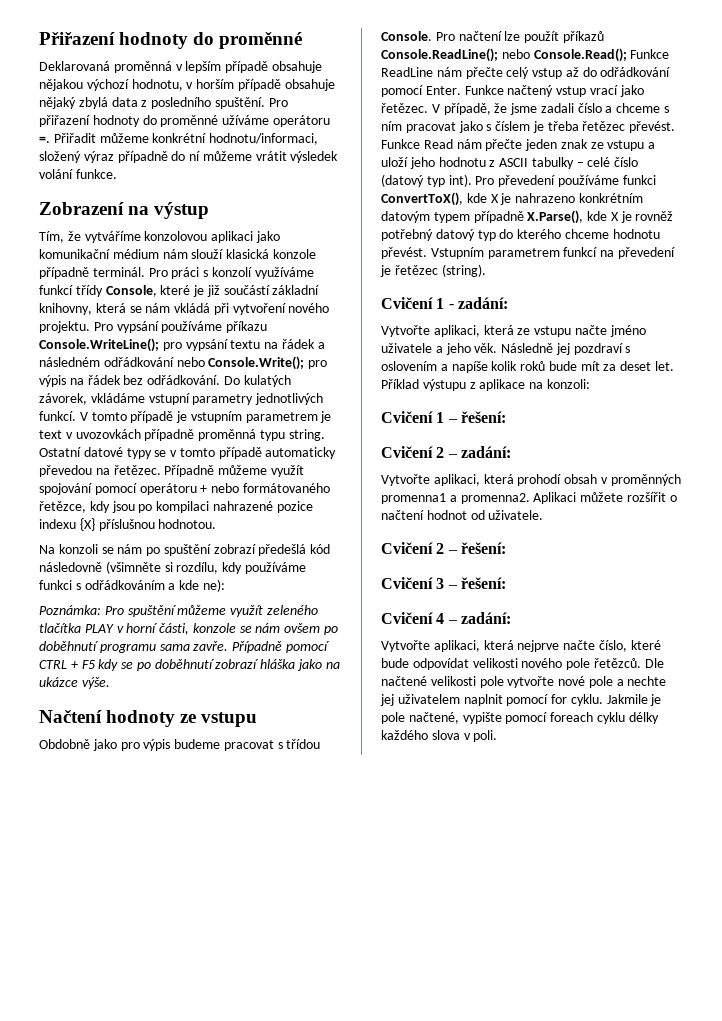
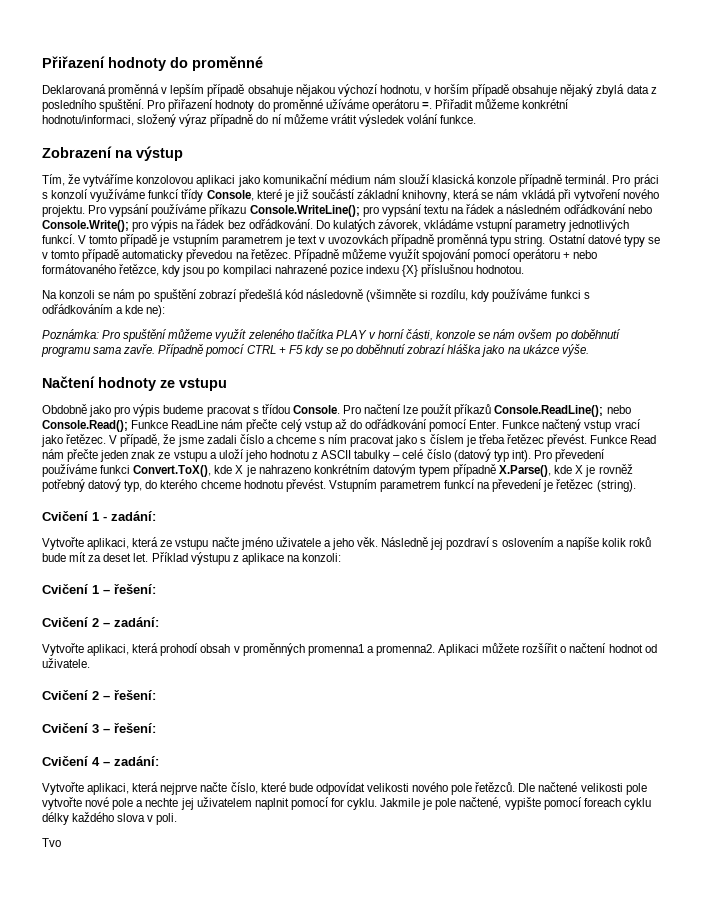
- Pro převedení používáme funkci ConvertToX(), kde X je nahrazeno konkrétním datovým typem případně X.Parse(), kde X je rovněž potřebný datový typ do kterého chceme hodnotu převést.
+ Pro převedení používáme funkci Convert.ToX(), kde X je nahrazeno konkrétním datovým typem případně X.Parse(), kde X je rovněž potřebný datový typ, do kterého chceme hodnotu převést.
+ Tvo

